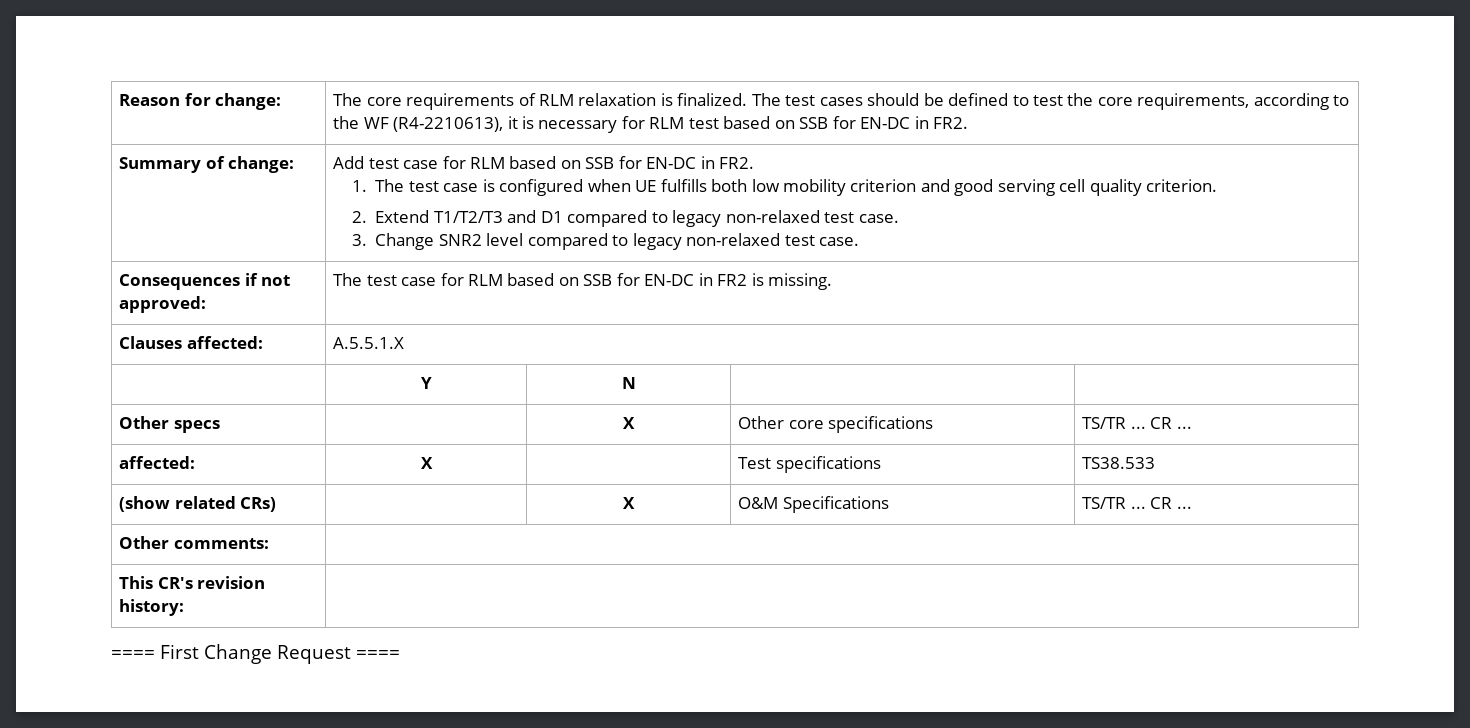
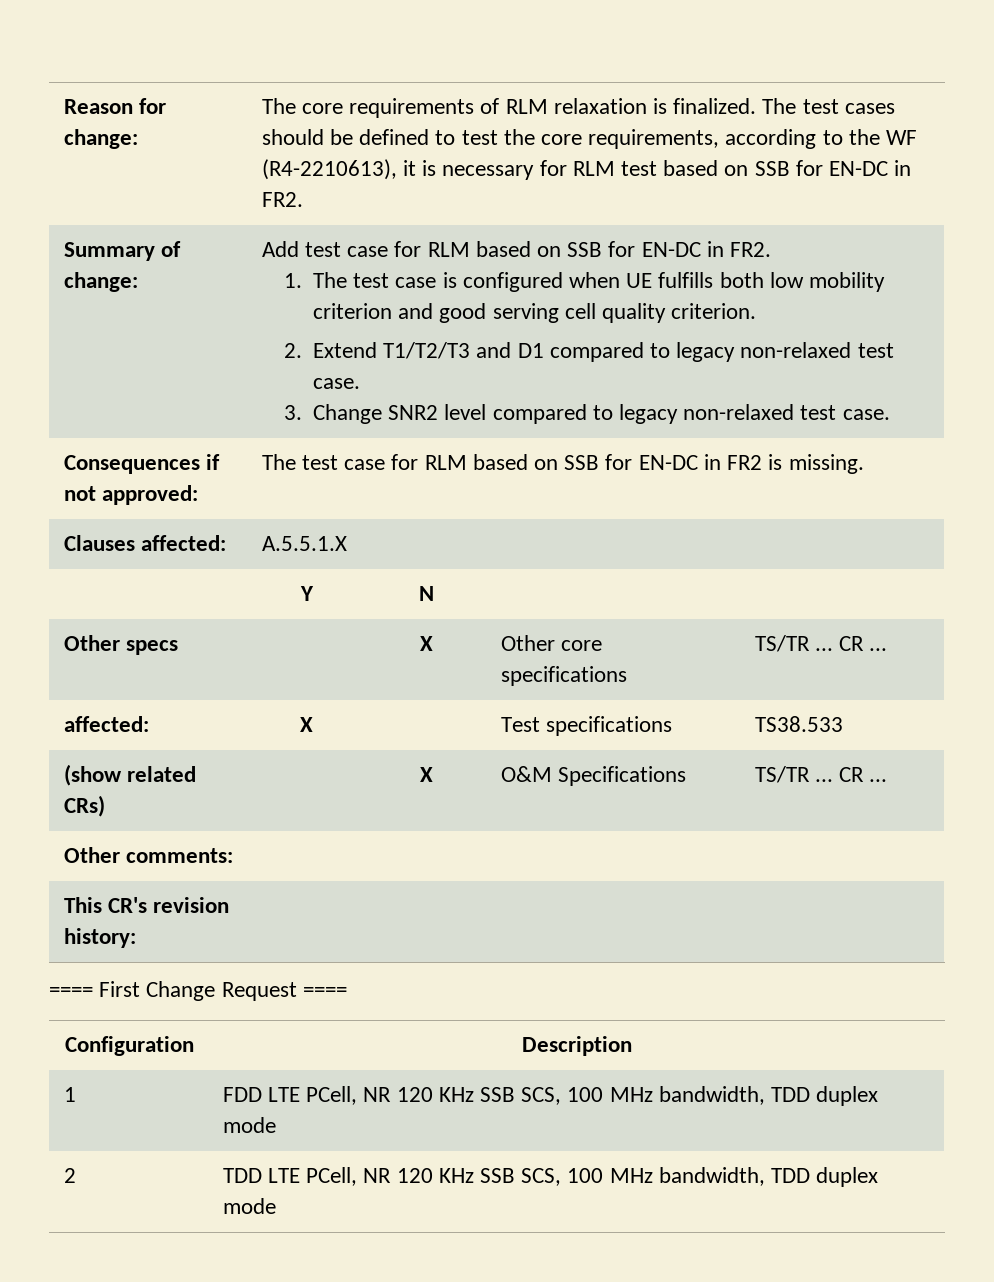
+ Configuration | Description
+ 1 | FDD LTE PCell, NR 120 KHz SSB SCS, 100 MHz bandwidth, TDD duplex mode
+ 2 | TDD LTE PCell, NR 120 KHz SSB SCS, 100 MHz bandwidth, TDD duplex mode

